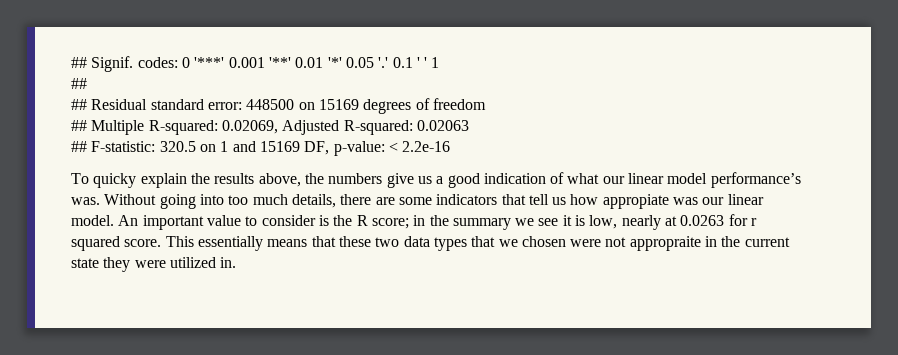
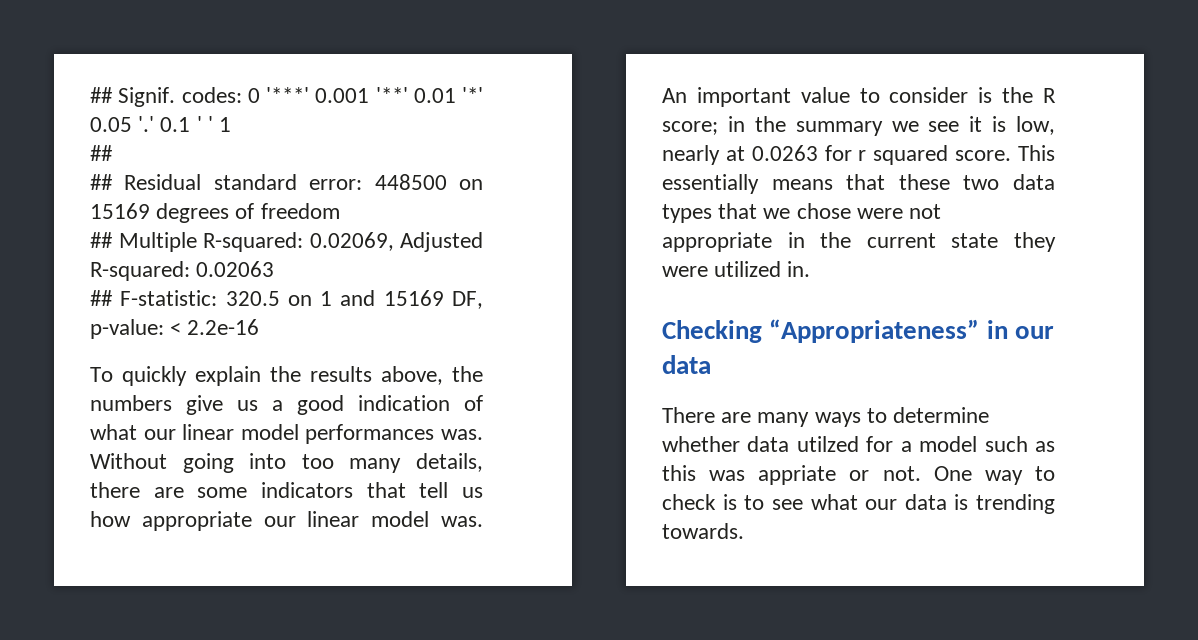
- To quicky explain the results above, the numbers give us a good indication of what our linear model performance’s was.
+ To quickly explain the results above, the numbers give us a good indication of what our linear model performances was.
- Without going into too much details, there are some indicators that tell us how appropiate was our linear model.
+ Without going into too many details, there are some indicators that tell us how appropriate our linear model was.
- This essentially means that these two data types that we chosen were not appropraite in the current state they were utilized in.
+ This essentially means that these two data types that we chose were not appropriate in the current state they were utilized in.
+ Checking “Appropriateness” in our data
+ There are many ways to determine whether data utilzed for a model such as this was appriate or not. One way to check is to see what our data is trending towards.

